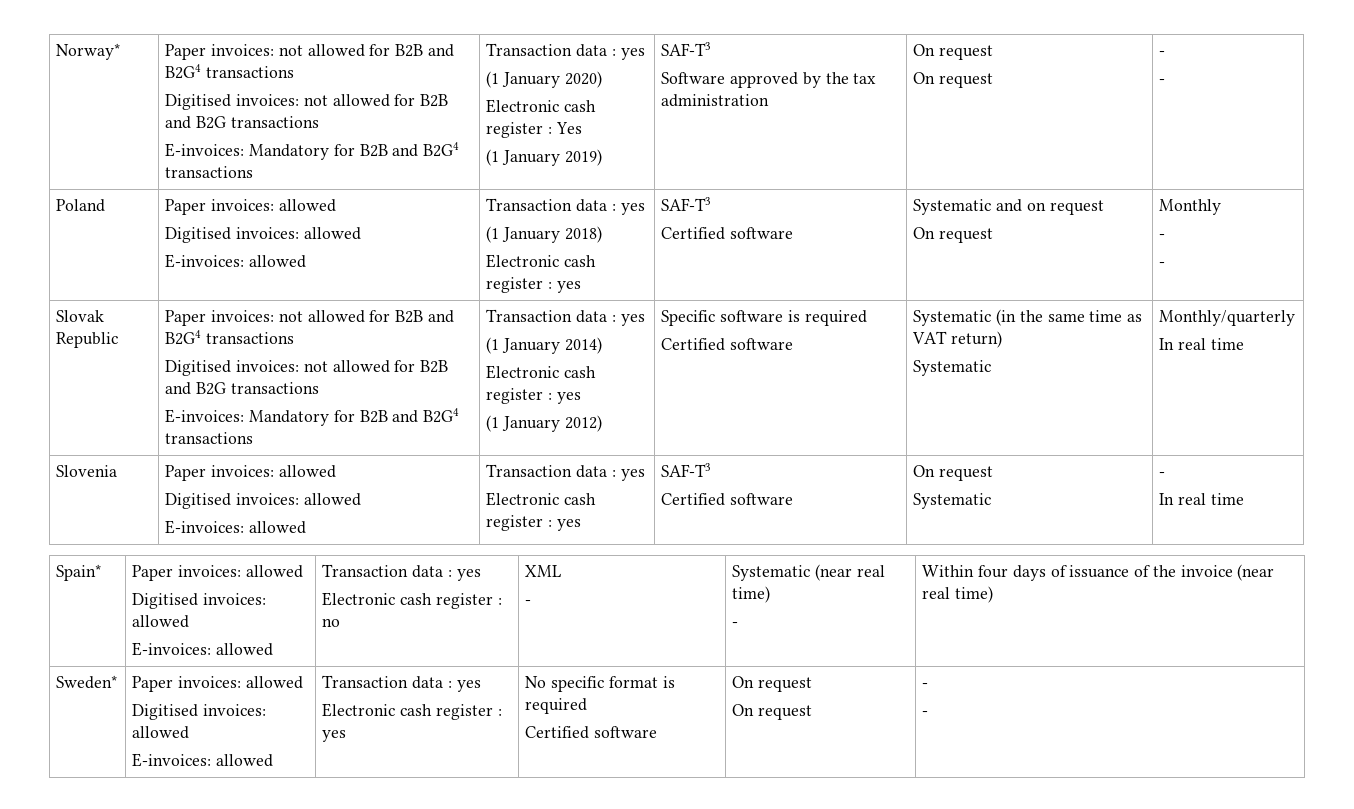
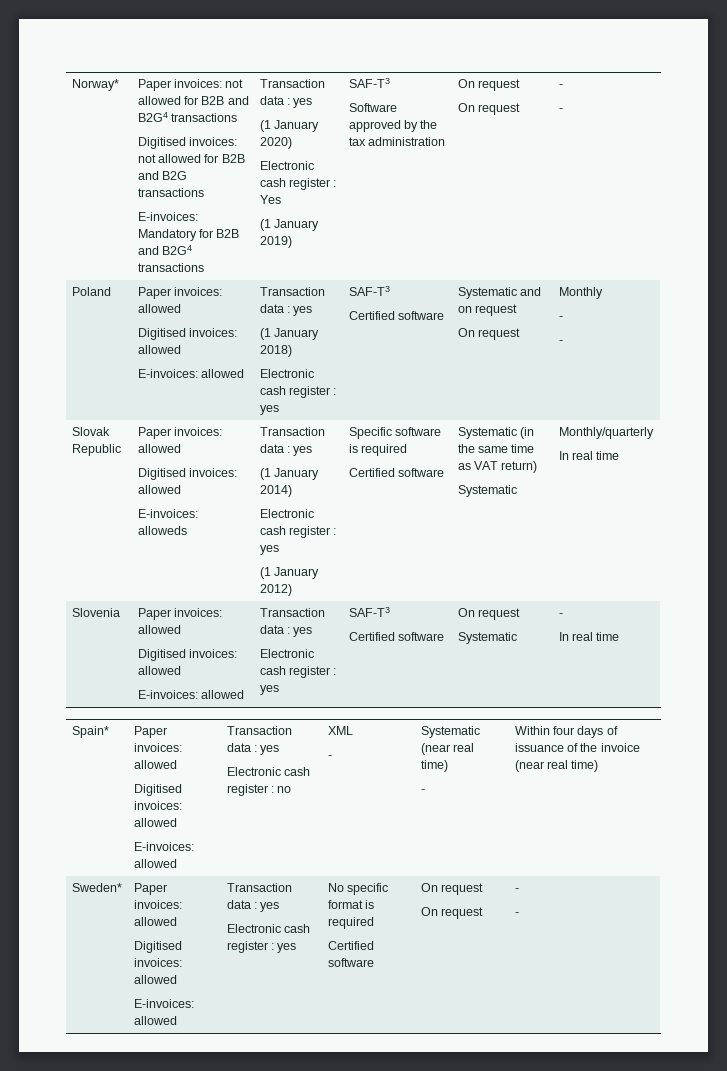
- Slovak Republic | Paper invoices: not allowed for B2B and B2G4 transactions
- Digitised invoices: not allowed for B2B and B2G transactions
- E-invoices: Mandatory for B2B and B2G4 transactions
+ Slovak Republic | Paper invoices: allowed
+ Digitised invoices: allowed
+ E-invoices: alloweds

